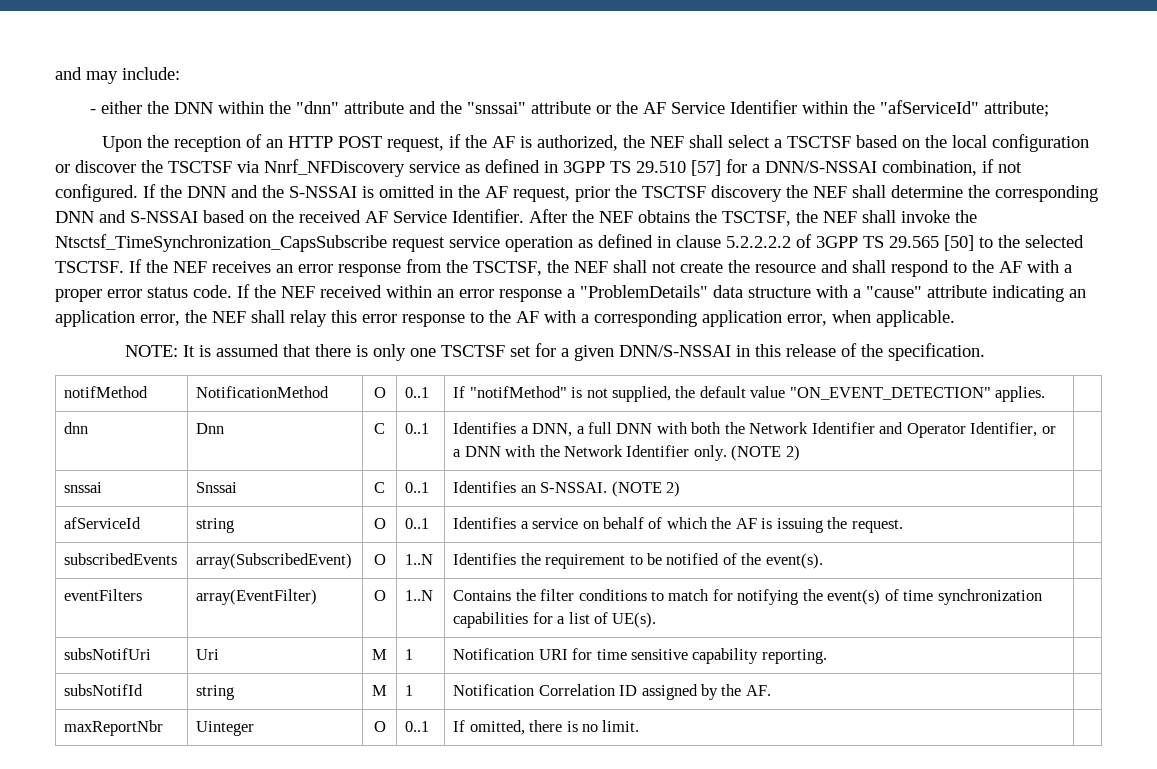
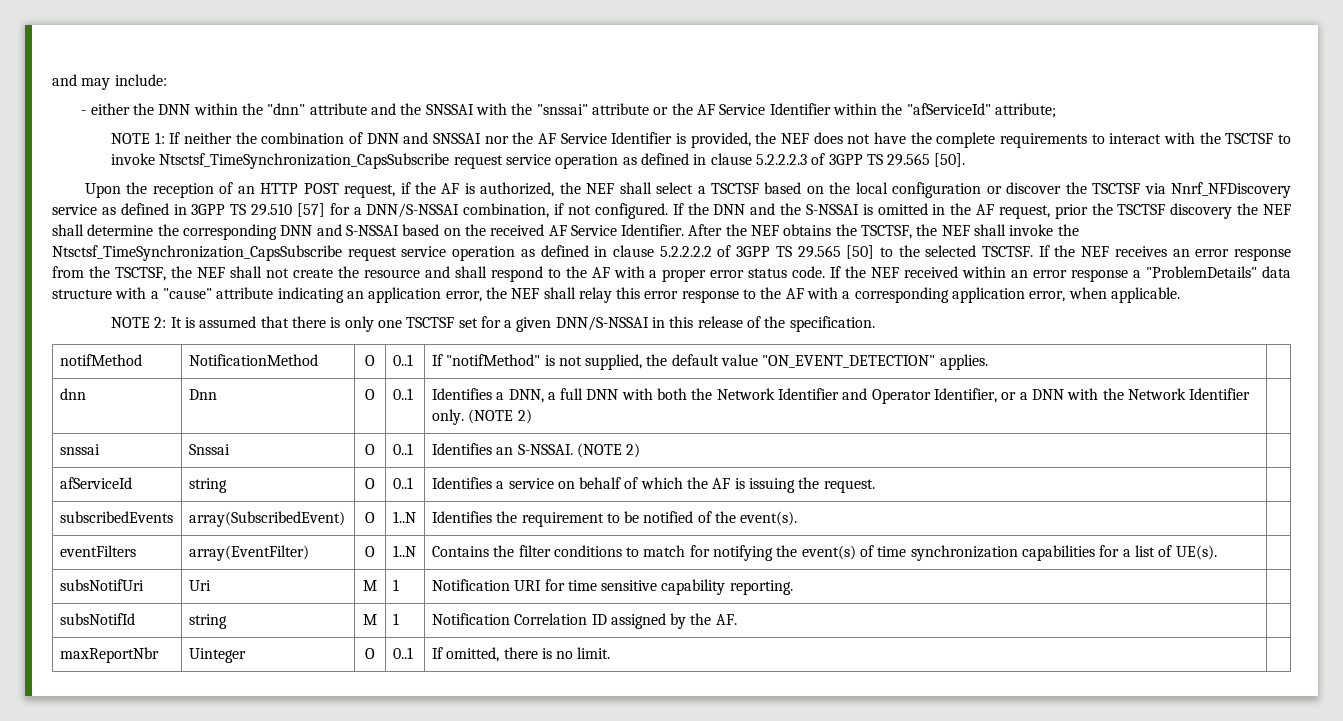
- - either the DNN within the "dnn" attribute and the "snssai" attribute or the AF Service Identifier within the "afServiceId" attribute;
+ - either the DNN within the "dnn" attribute and the SNSSAI with the "snssai" attribute or the AF Service Identifier within the "afServiceId" attribute;
+ NOTE 1: If neither the combination of DNN and SNSSAI nor the AF Service Identifier is provided, the NEF does not have the complete requirements to interact with the TSCTSF to invoke Ntsctsf_TimeSynchronization_CapsSubscribe request service operation as defined in clause 5.2.2.2.3 of 3GPP TS 29.565 [50].
- NOTE: It is assumed that there is only one TSCTSF set for a given DNN/S-NSSAI in this release of the specification.
+ NOTE 2: It is assumed that there is only one TSCTSF set for a given DNN/S-NSSAI in this release of the specification.
- dnn | Dnn | C | 0..1 | Identifies a DNN, a full DNN with both the Network Identifier and Operator Identifier, or a DNN with the Network Identifier only. (NOTE 2) |
+ dnn | Dnn | O | 0..1 | Identifies a DNN, a full DNN with both the Network Identifier and Operator Identifier, or a DNN with the Network Identifier only. (NOTE 2) |
- snssai | Snssai | C | 0..1 | Identifies an S-NSSAI. (NOTE 2) |
+ snssai | Snssai | O | 0..1 | Identifies an S-NSSAI. (NOTE 2) |

